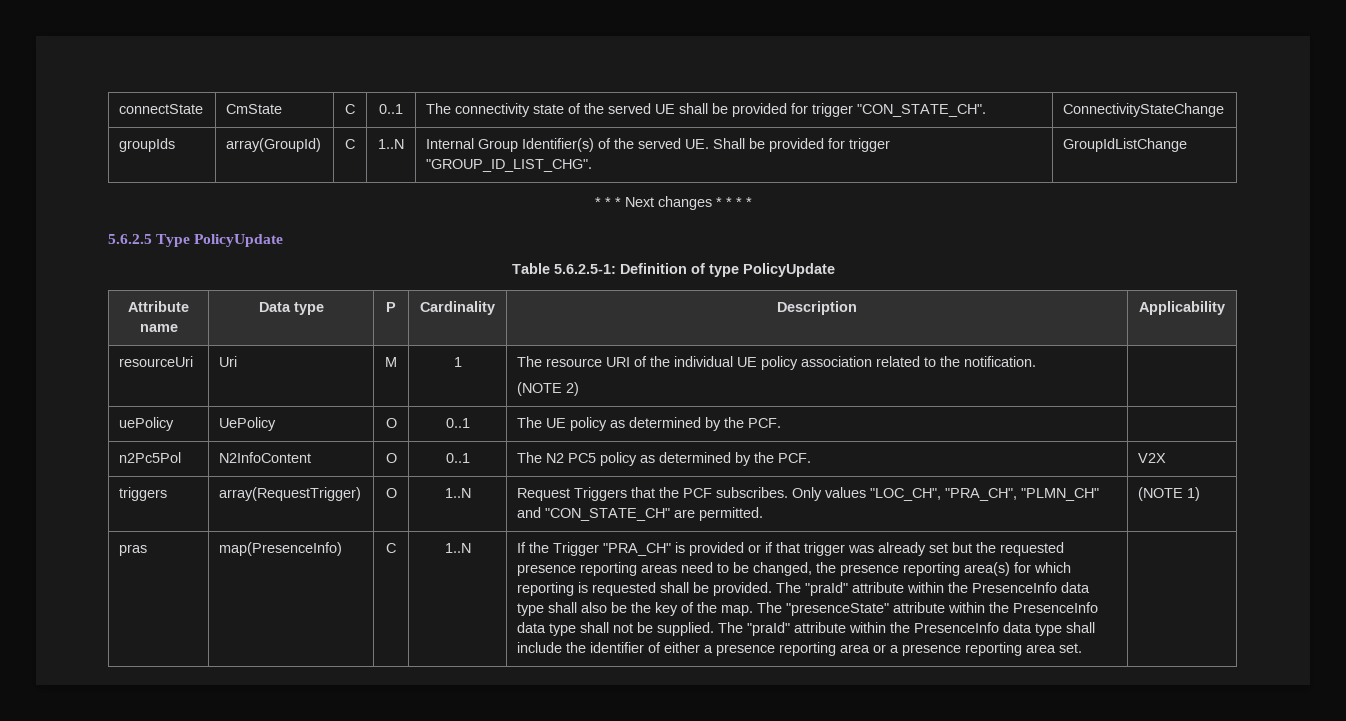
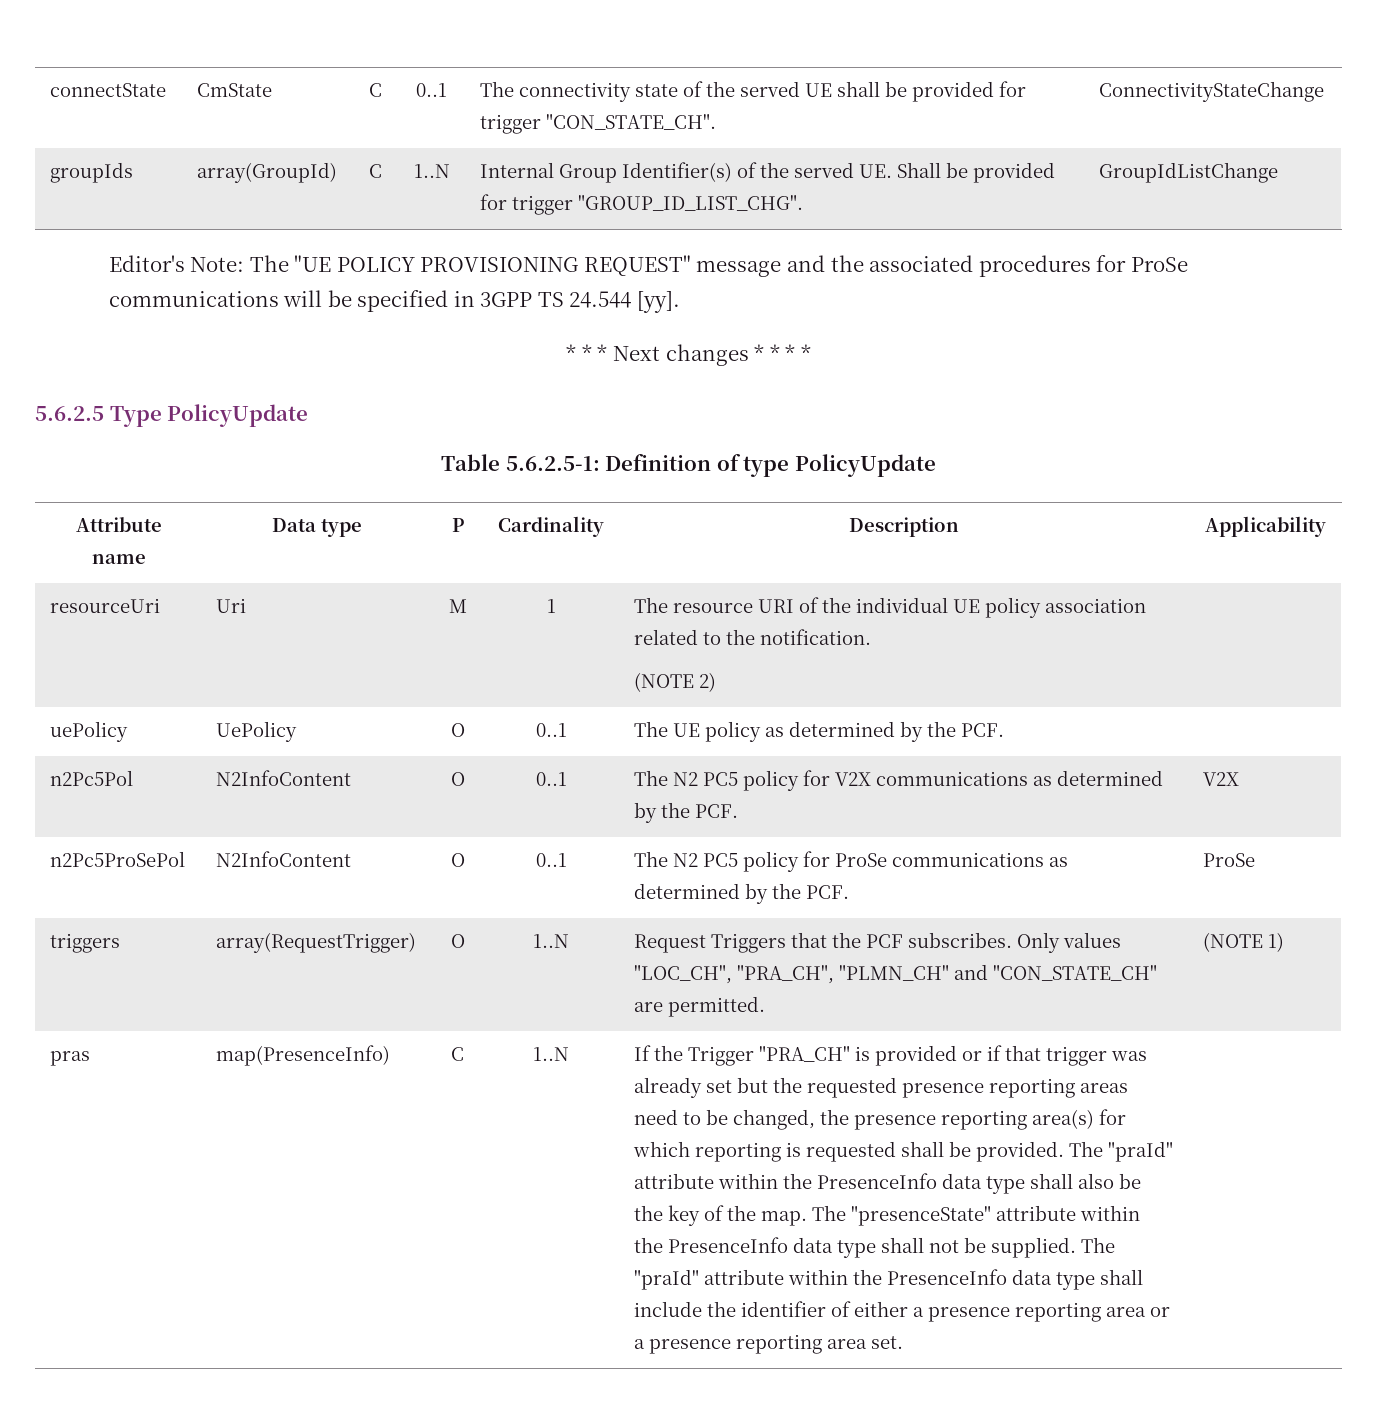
+ Editor's Note: The "UE POLICY PROVISIONING REQUEST" message and the associated procedures for ProSe communications will be specified in 3GPP TS 24.544 [yy].
- n2Pc5Pol | N2InfoContent | O | 0..1 | The N2 PC5 policy as determined by the PCF. | V2X
+ n2Pc5Pol | N2InfoContent | O | 0..1 | The N2 PC5 policy for V2X communications as determined by the PCF. | V2X
+ n2Pc5ProSePol | N2InfoContent | O | 0..1 | The N2 PC5 policy for ProSe communications as determined by the PCF. | ProSe

